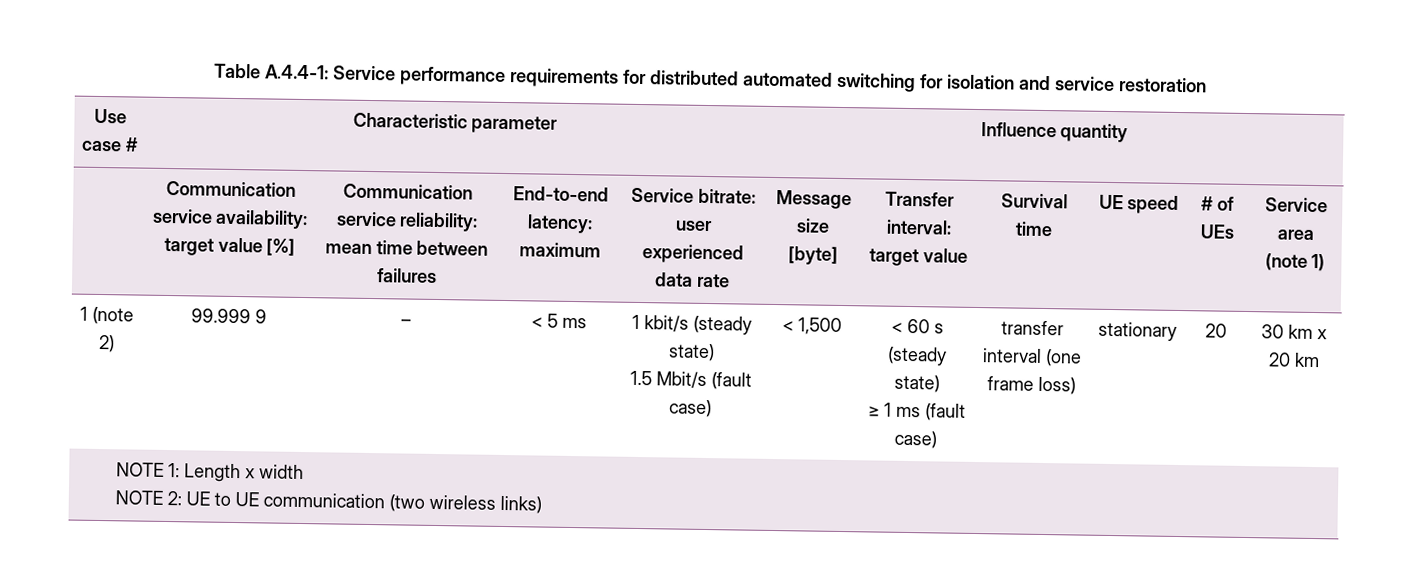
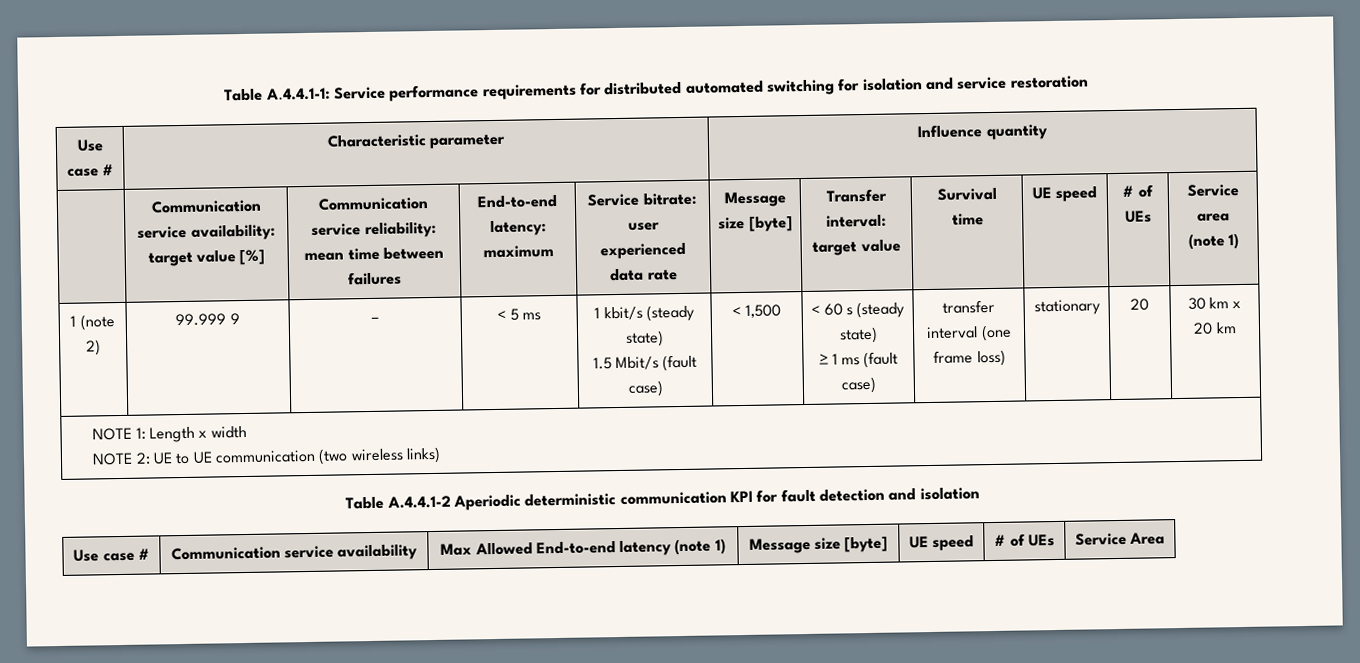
- Table A.4.4-1: Service performance requirements for distributed automated switching for isolation and service restoration
+ Table A.4.4.1-1: Service performance requirements for distributed automated switching for isolation and service restoration
+ Table A.4.4.1-2 Aperiodic deterministic communication KPI for fault detection and isolation
+ Use case # | Communication service availability | Max Allowed End-to-end latency (note 1) | Message size [byte] | UE speed | # of UEs | Service Area

